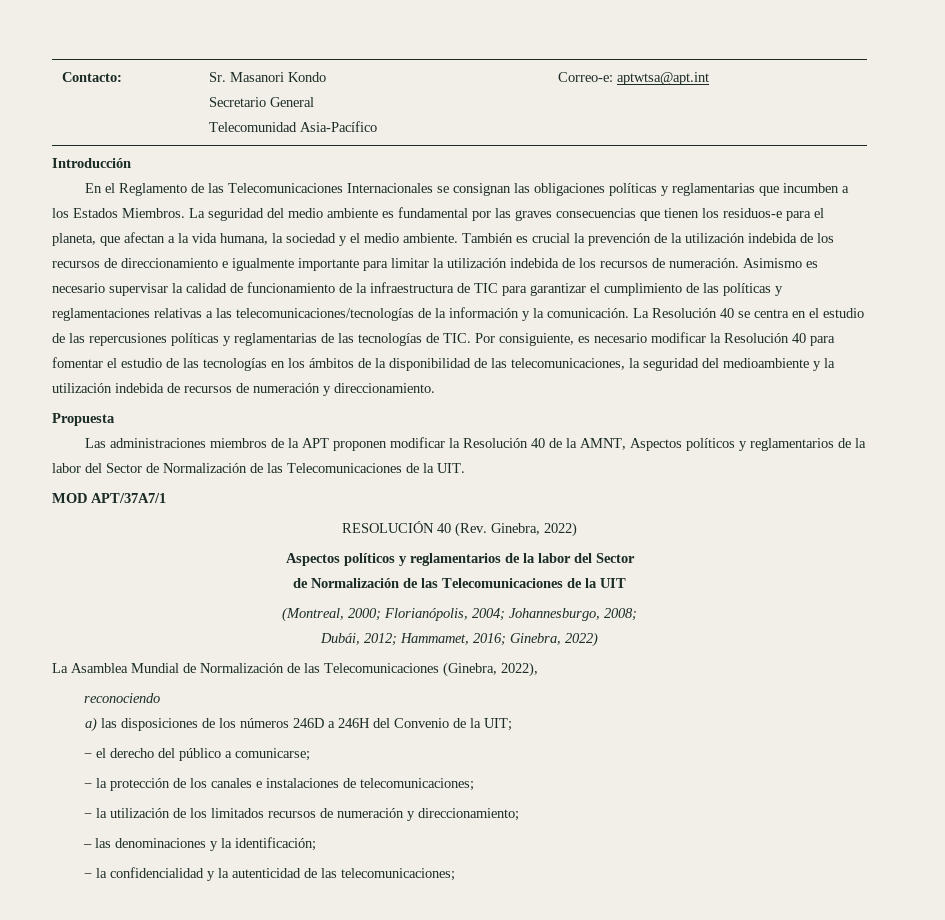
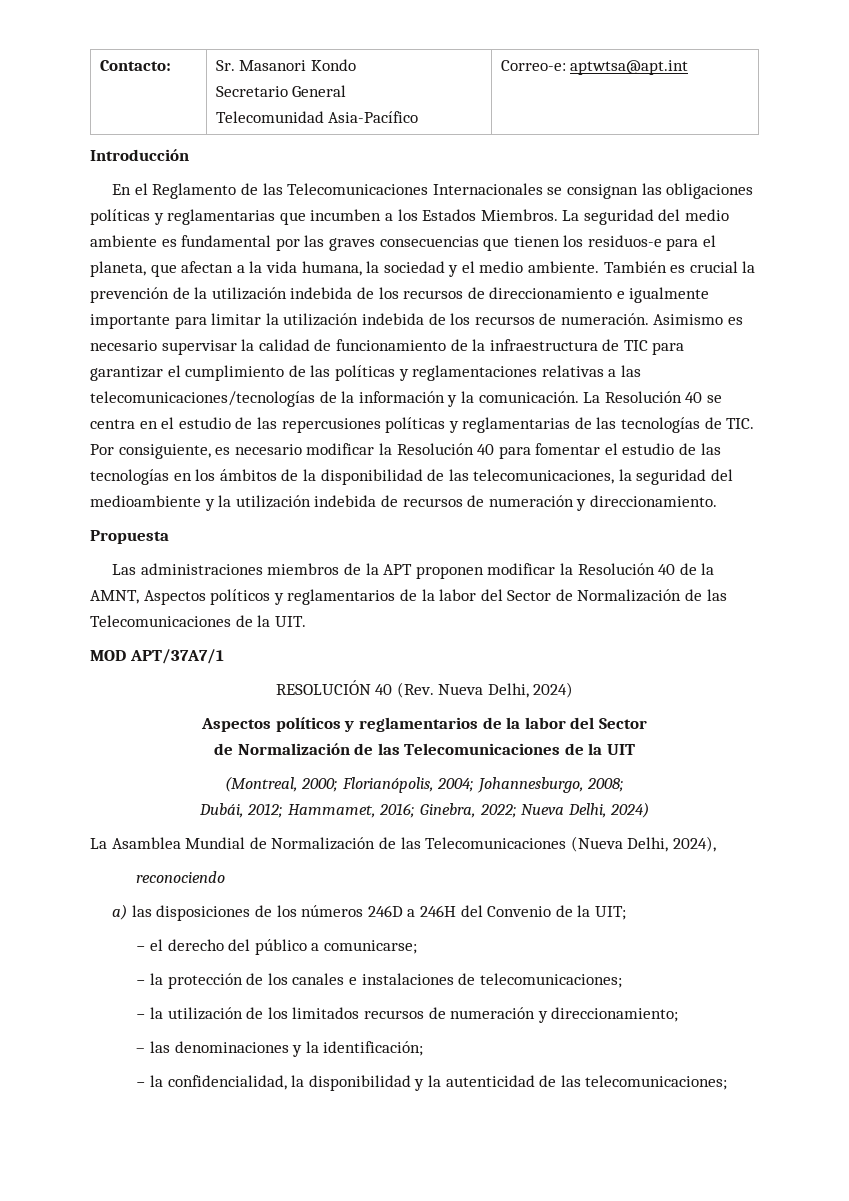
- RESOLUCIÓN 40 (Rev. Ginebra, 2022)
+ RESOLUCIÓN 40 (Rev. Nueva Delhi, 2024)
- Dubái, 2012; Hammamet, 2016; Ginebra, 2022)
+ Dubái, 2012; Hammamet, 2016; Ginebra, 2022; Nueva Delhi, 2024)
- La Asamblea Mundial de Normalización de las Telecomunicaciones (Ginebra, 2022),
+ La Asamblea Mundial de Normalización de las Telecomunicaciones (Nueva Delhi, 2024),
- − la confidencialidad y la autenticidad de las telecomunicaciones;
+ − la confidencialidad, la disponibilidad y la autenticidad de las telecomunicaciones;

